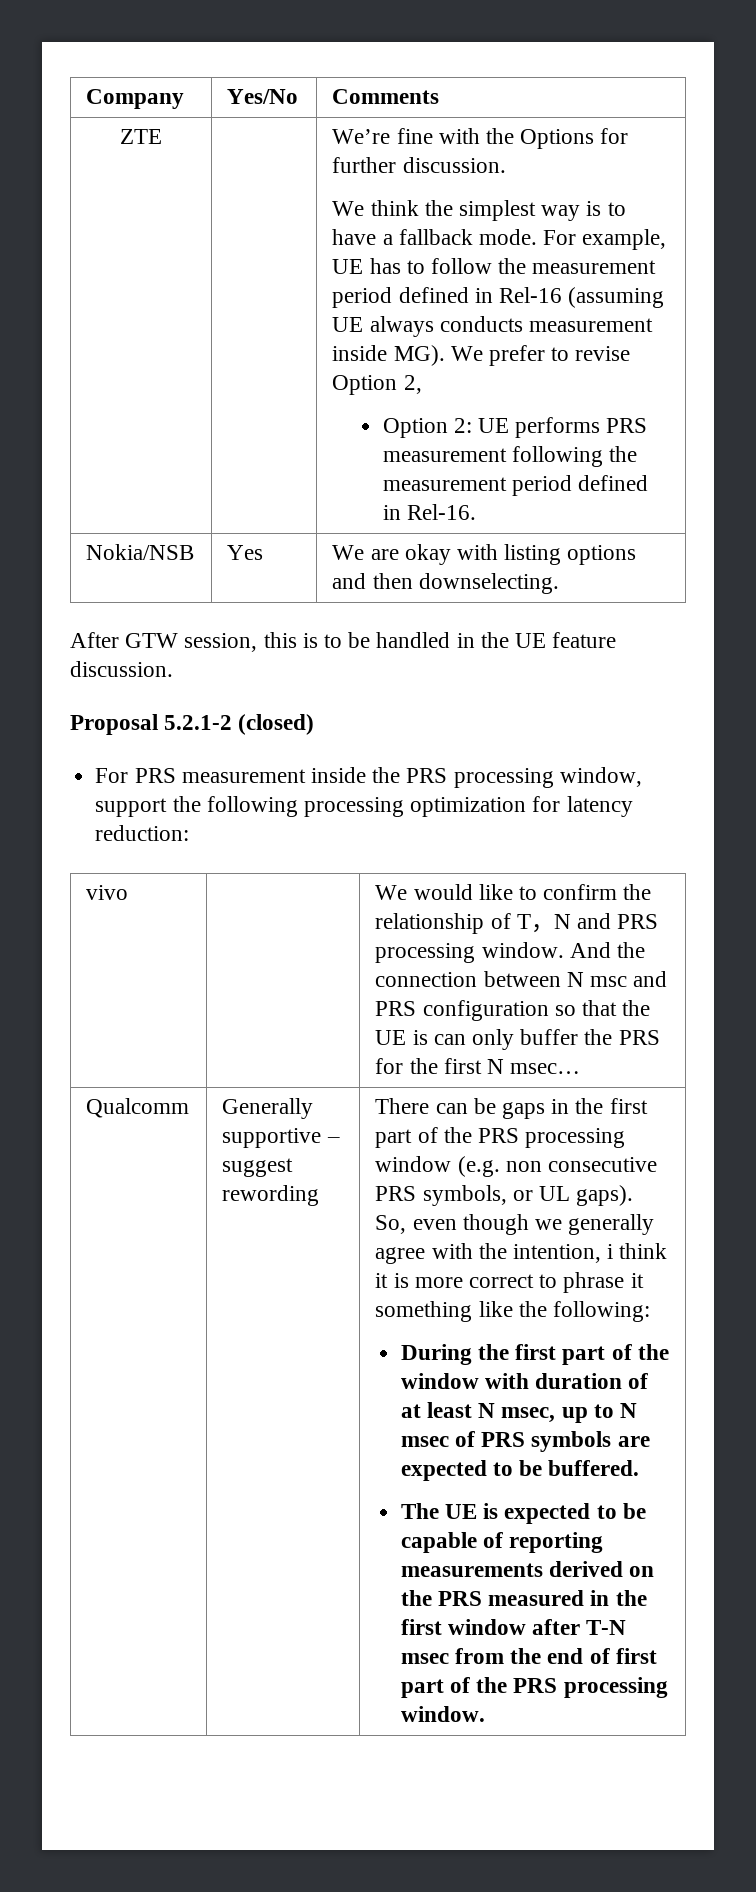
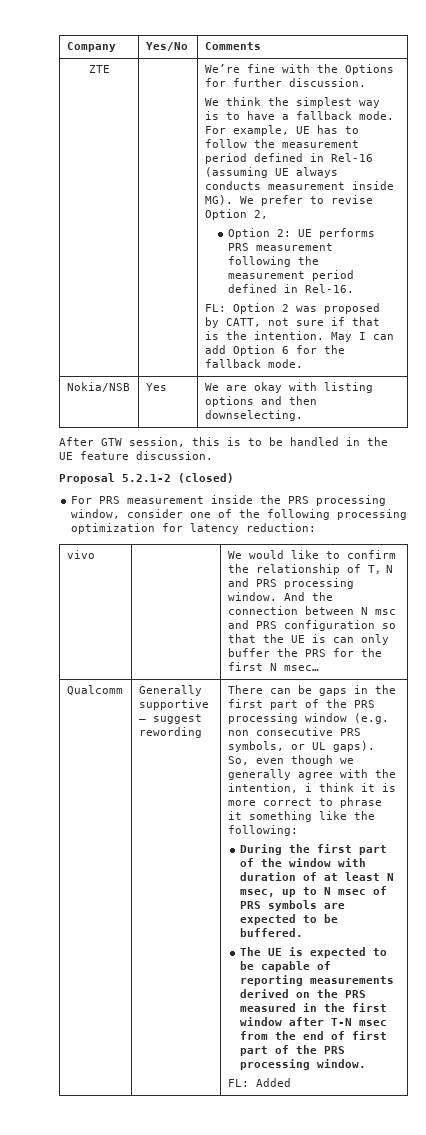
+ FL: Option 2 was proposed by CATT, not sure if that is the intention. May I can add Option 6 for the fallback mode.
- For PRS measurement inside the PRS processing window, support the following processing optimization for latency reduction:
+ For PRS measurement inside the PRS processing window, consider one of the following processing optimization for latency reduction:
+ FL: Added

